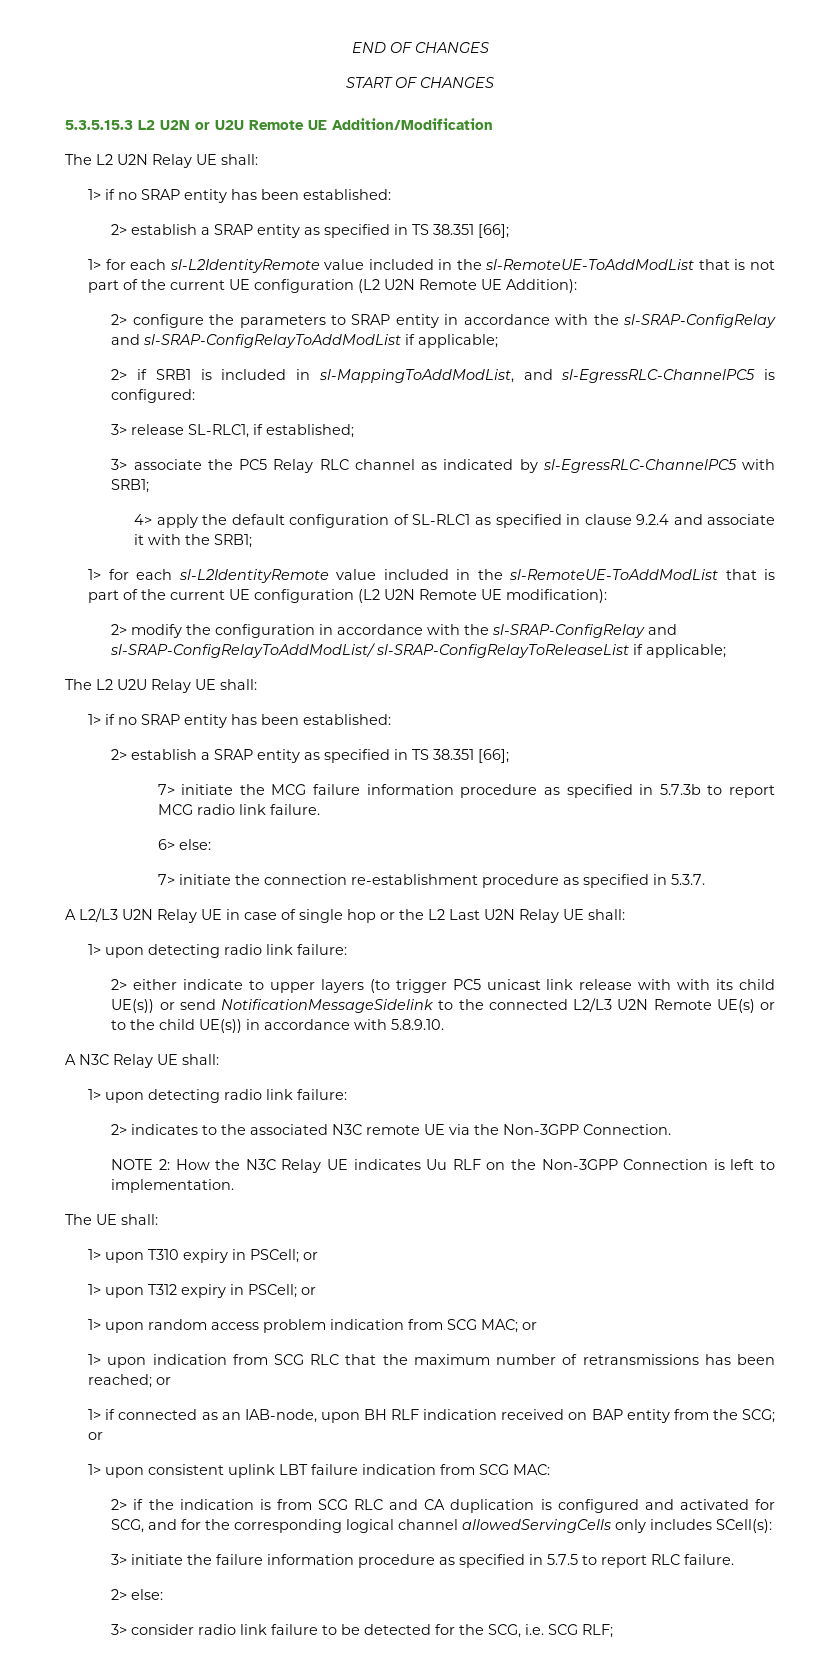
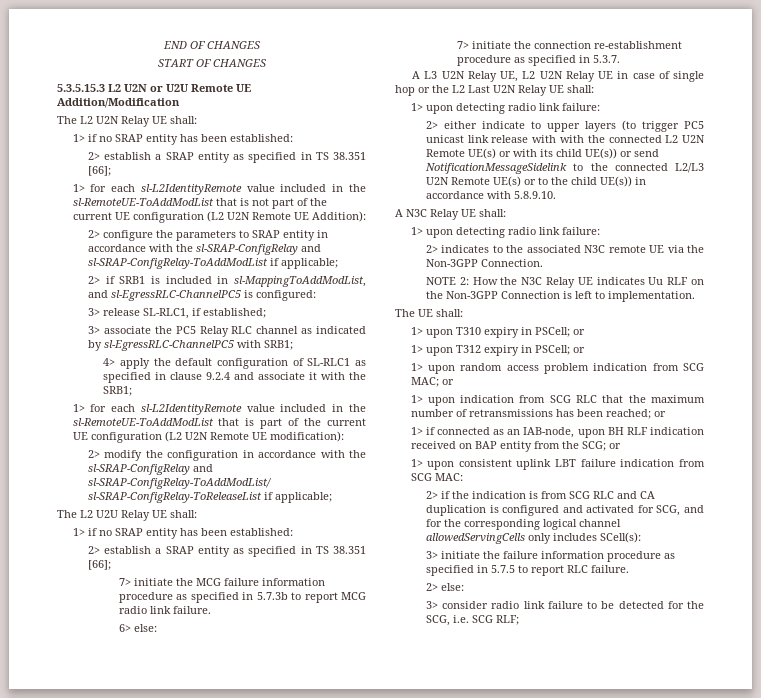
- 2> configure the parameters to SRAP entity in accordance with the sl-SRAP-ConfigRelay and sl-SRAP-ConfigRelayToAddModList if applicable;
+ 2> configure the parameters to SRAP entity in accordance with the sl-SRAP-ConfigRelay and sl-SRAP-ConfigRelay-ToAddModList if applicable;
- 2> modify the configuration in accordance with the sl-SRAP-ConfigRelay and sl-SRAP-ConfigRelayToAddModList/ sl-SRAP-ConfigRelayToReleaseList if applicable;
+ 2> modify the configuration in accordance with the sl-SRAP-ConfigRelay and sl-SRAP-ConfigRelay-ToAddModList/ sl-SRAP-ConfigRelay-ToReleaseList if applicable;
- A L2/L3 U2N Relay UE in case of single hop or the L2 Last U2N Relay UE shall:
+ A L3 U2N Relay UE, L2 U2N Relay UE in case of single hop or the L2 Last U2N Relay UE shall:
- 2> either indicate to upper layers (to trigger PC5 unicast link release with with its child UE(s)) or send NotificationMessageSidelink to the connected L2/L3 U2N Remote UE(s) or to the child UE(s)) in accordance with 5.8.9.10.
+ 2> either indicate to upper layers (to trigger PC5 unicast link release with with the connected L2 U2N Remote UE(s) or with its child UE(s)) or send NotificationMessageSidelink to the connected L2/L3 U2N Remote UE(s) or to the child UE(s)) in accordance with 5.8.9.10.

